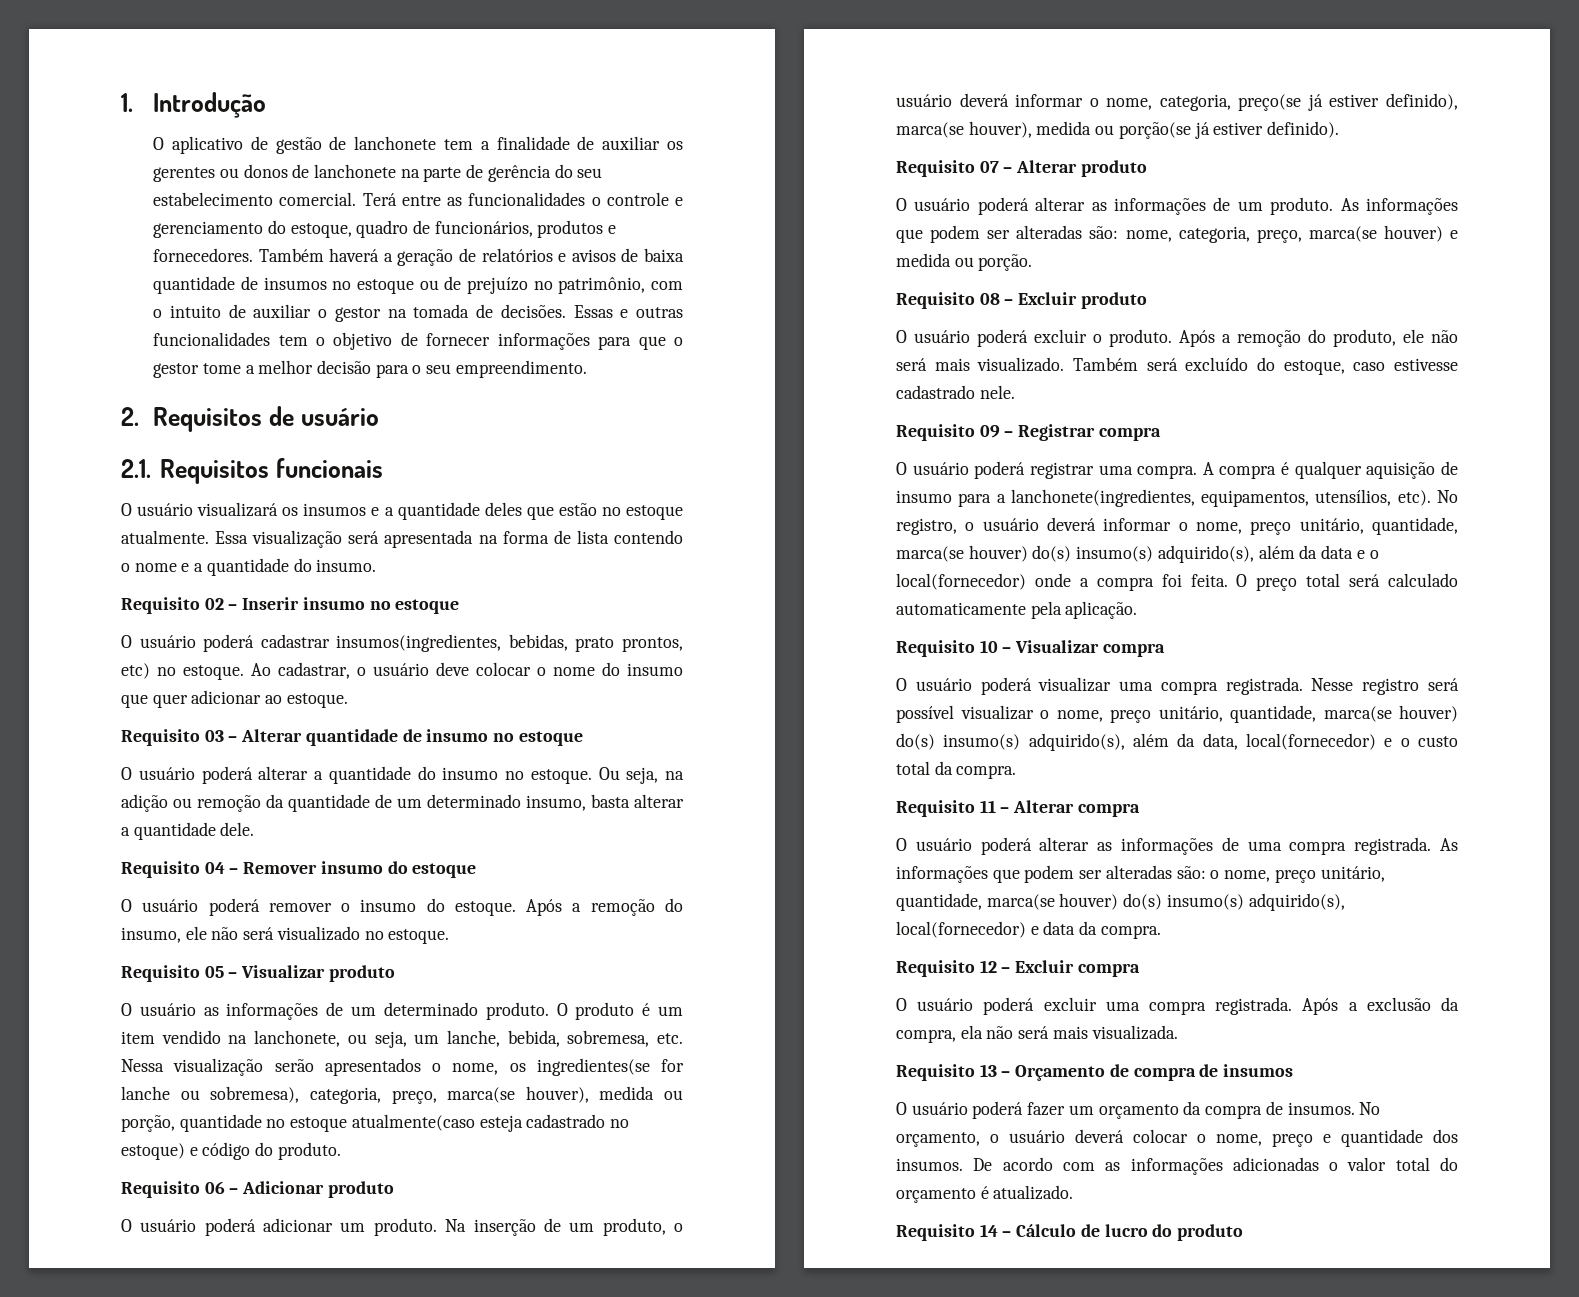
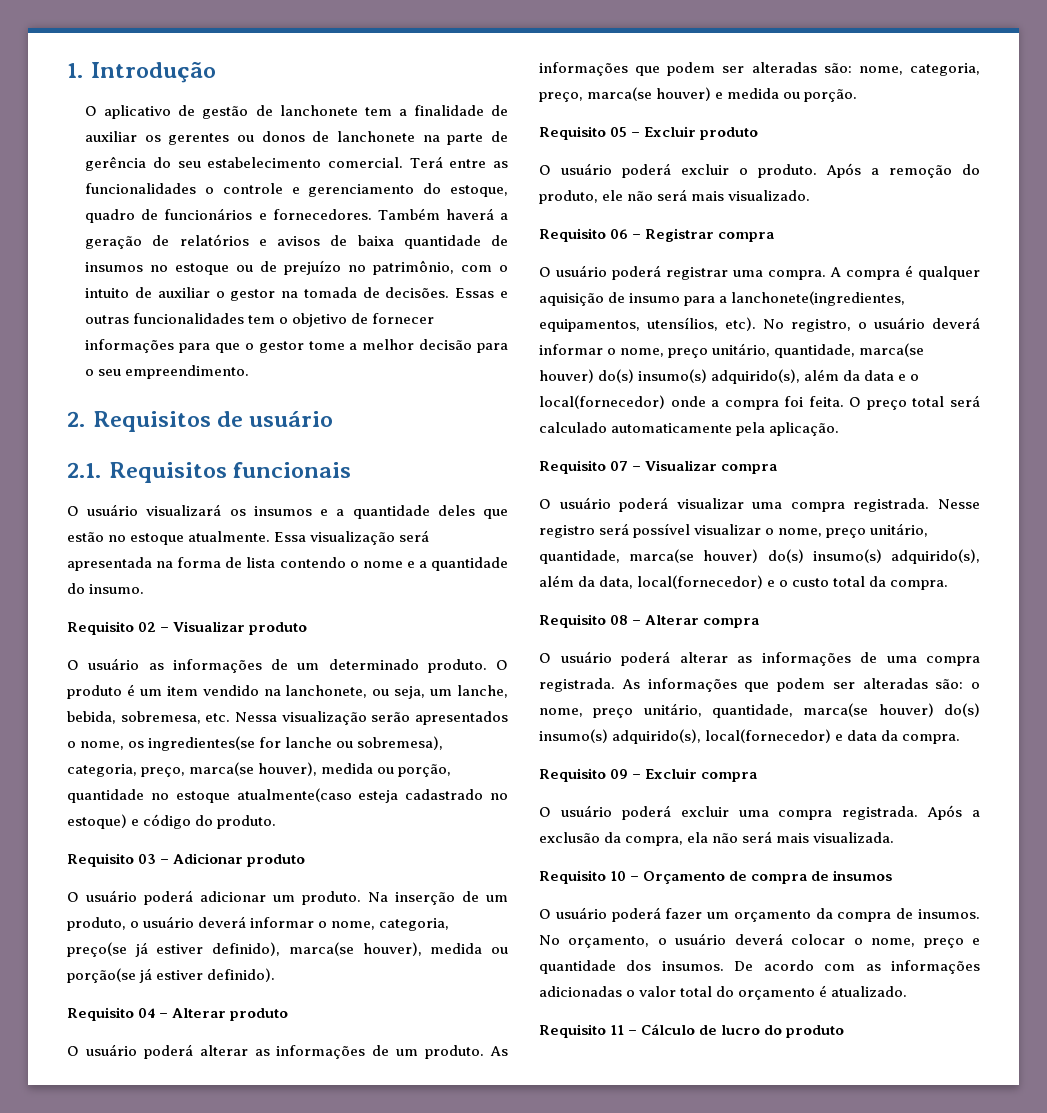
- Terá entre as funcionalidades o controle e gerenciamento do estoque, quadro de funcionários, produtos e fornecedores.
+ Terá entre as funcionalidades o controle e gerenciamento do estoque, quadro de funcionários e fornecedores.
- Requisito 02 – Inserir insumo no estoque
- O usuário poderá cadastrar insumos(ingredientes, bebidas, prato prontos, etc) no estoque. Ao cadastrar, o usuário deve colocar o nome do insumo que quer adicionar ao estoque.
- Requisito 03 – Alterar quantidade de insumo no estoque
- O usuário poderá alterar a quantidade do insumo no estoque. Ou seja, na adição ou remoção da quantidade de um determinado insumo, basta alterar a quantidade dele.
- Requisito 04 – Remover insumo do estoque
- O usuário poderá remover o insumo do estoque. Após a remoção do insumo, ele não será visualizado no estoque.
- Requisito 05 – Visualizar produto
+ Requisito 02 – Visualizar produto
- Requisito 06 – Adicionar produto
+ Requisito 03 – Adicionar produto
- Requisito 07 – Alterar produto
+ Requisito 04 – Alterar produto
- Requisito 08 – Excluir produto
+ Requisito 05 – Excluir produto
- Após a remoção do produto, ele não será mais visualizado. Também será excluído do estoque, caso estivesse cadastrado nele.
- Requisito 09 – Registrar compra
+ Após a remoção do produto, ele não será mais visualizado.
+ Requisito 06 – Registrar compra
- Requisito 10 – Visualizar compra
+ Requisito 07 – Visualizar compra
- Requisito 11 – Alterar compra
+ Requisito 08 – Alterar compra
- Requisito 12 – Excluir compra
+ Requisito 09 – Excluir compra
- Requisito 13 – Orçamento de compra de insumos
+ Requisito 10 – Orçamento de compra de insumos
- Requisito 14 – Cálculo de lucro do produto
+ Requisito 11 – Cálculo de lucro do produto

